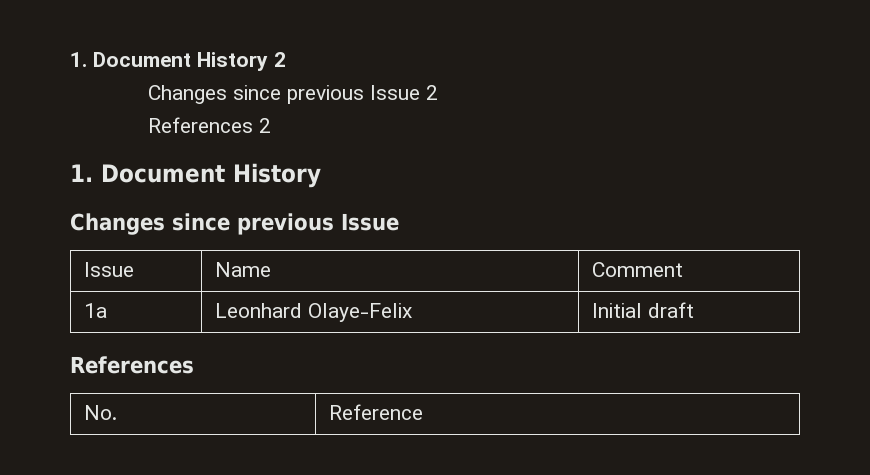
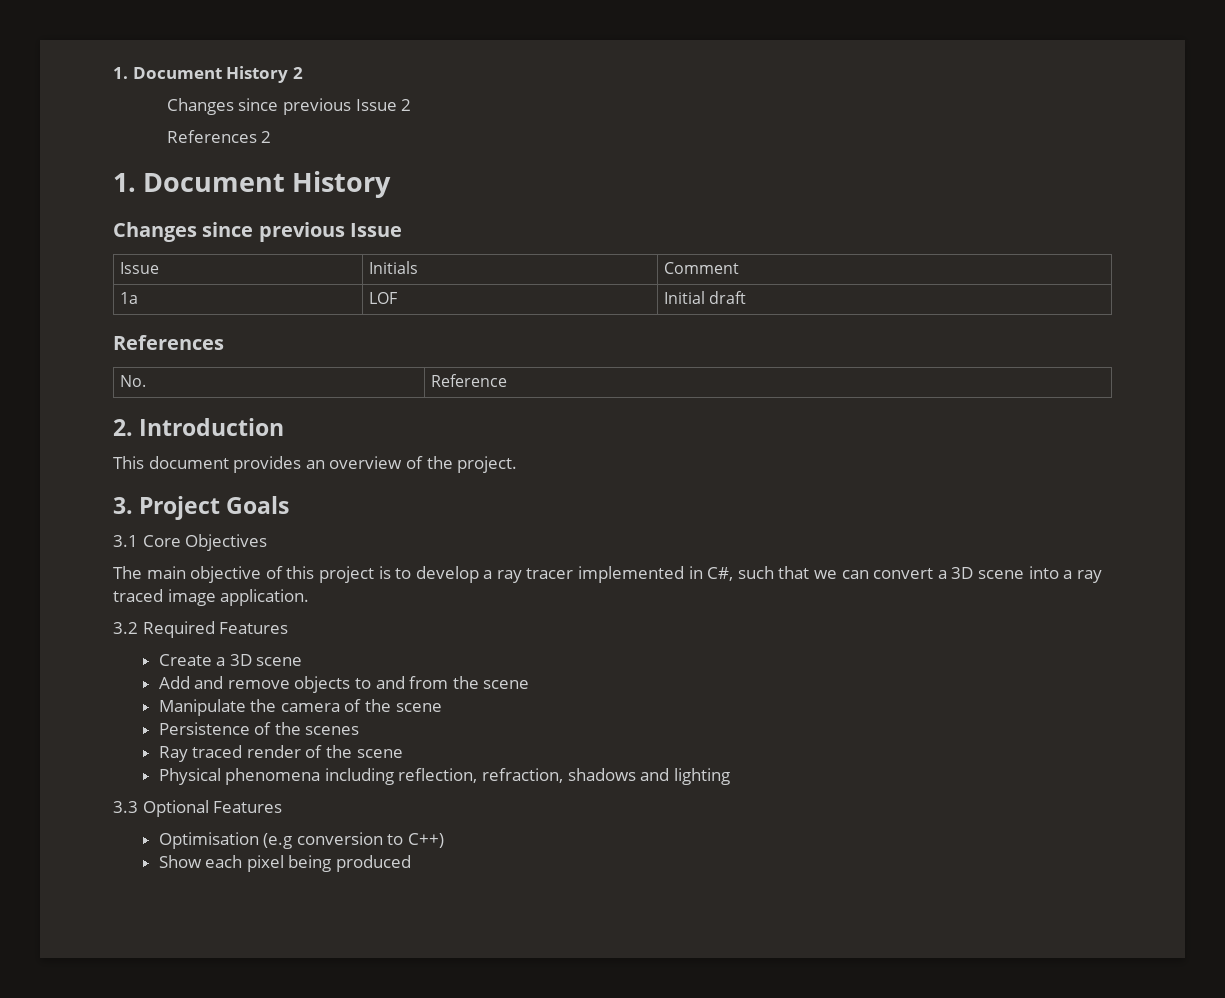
- Issue | Name | Comment
+ Issue | Initials | Comment
- 1a | Leonhard Olaye-Felix | Initial draft
+ 1a | LOF | Initial draft
+ 2. Introduction
+ This document provides an overview of the project.
+ 3. Project Goals
+ 3.1 Core Objectives
+ The main objective of this project is to develop a ray tracer implemented in C#, such that we can convert a 3D scene into a ray traced image application.
+ 3.2 Required Features
+ Create a 3D scene
+ Add and remove objects to and from the scene
+ Manipulate the camera of the scene
+ Persistence of the scenes
+ Ray traced render of the scene
+ Physical phenomena including reflection, refraction, shadows and lighting
+ 3.3 Optional Features
+ Optimisation (e.g conversion to C++)
+ Show each pixel being produced

